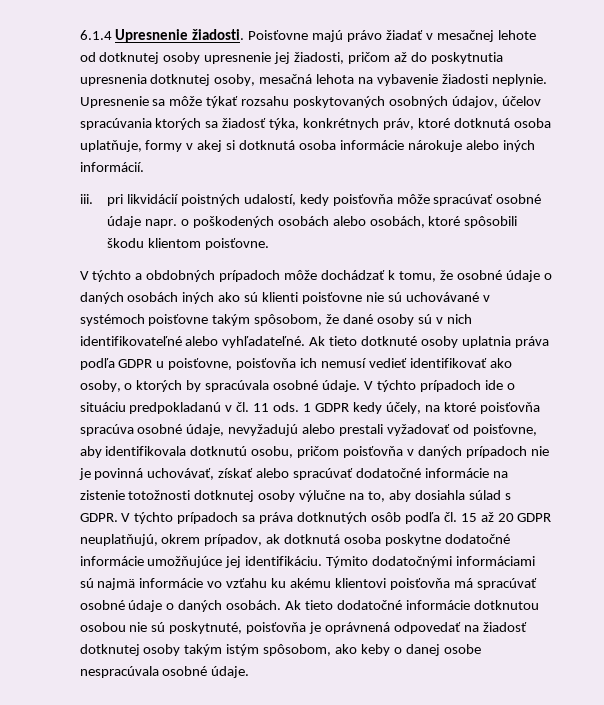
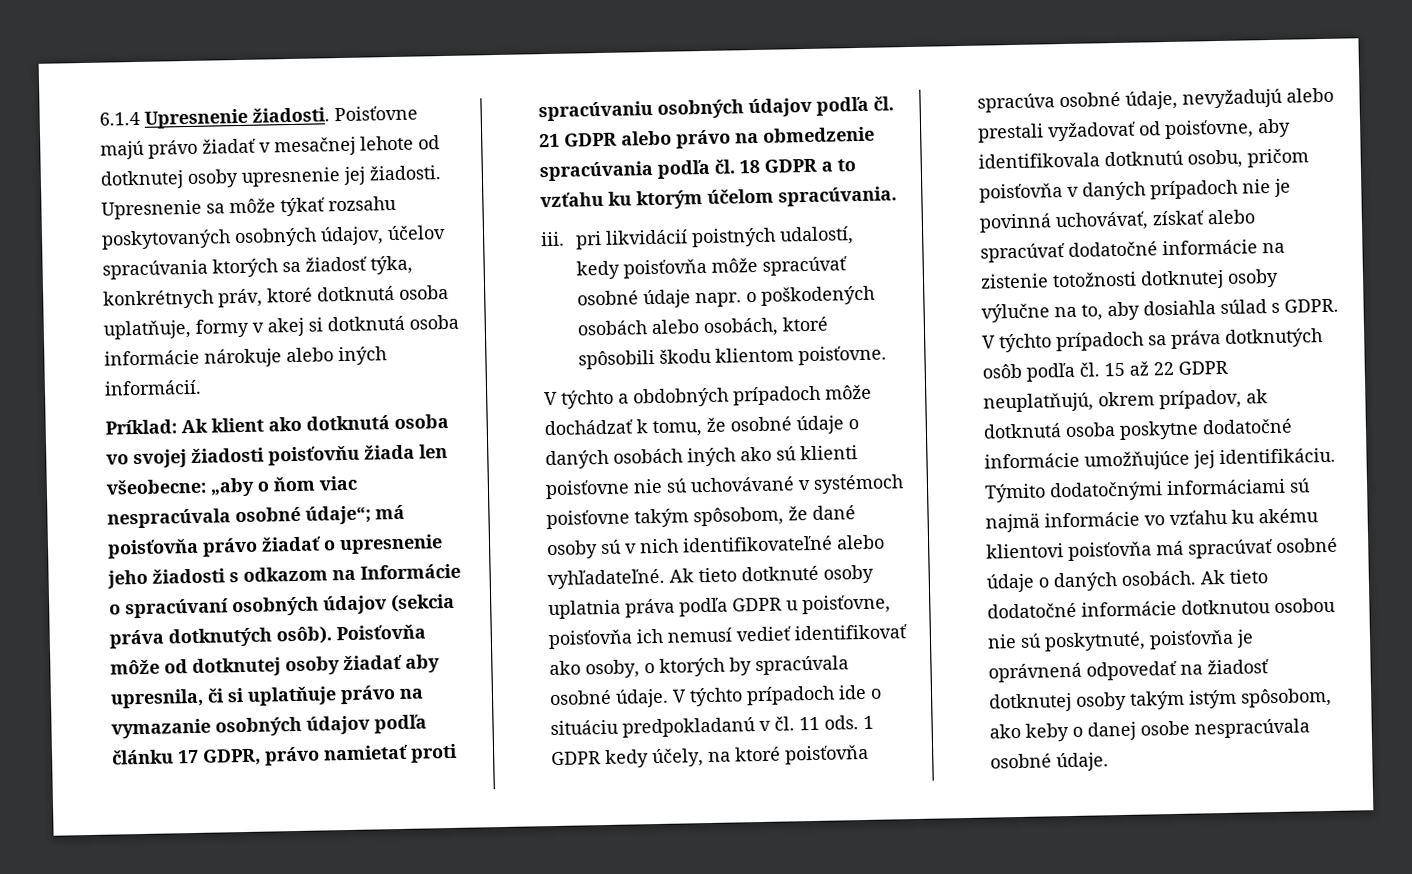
- Poisťovne majú právo žiadať v mesačnej lehote od dotknutej osoby upresnenie jej žiadosti, pričom až do poskytnutia upresnenia dotknutej osoby, mesačná lehota na vybavenie žiadosti neplynie.
+ Poisťovne majú právo žiadať v mesačnej lehote od dotknutej osoby upresnenie jej žiadosti.
+ Príklad: Ak klient ako dotknutá osoba vo svojej žiadosti poisťovňu žiada len všeobecne: „aby o ňom viac nespracúvala osobné údaje“; má poisťovňa právo žiadať o upresnenie jeho žiadosti s odkazom na Informácie o spracúvaní osobných údajov (sekcia práva dotknutých osôb). Poisťovňa môže od dotknutej osoby žiadať aby upresnila, či si uplatňuje právo na vymazanie osobných údajov podľa článku 17 GDPR, právo namietať proti spracúvaniu osobných údajov podľa čl. 21 GDPR alebo právo na obmedzenie spracúvania podľa čl. 18 GDPR a to vzťahu ku ktorým účelom spracúvania.
- V týchto prípadoch sa práva dotknutých osôb podľa čl. 15 až 20 GDPR neuplatňujú, okrem prípadov, ak dotknutá osoba poskytne dodatočné informácie umožňujúce jej identifikáciu.
+ V týchto prípadoch sa práva dotknutých osôb podľa čl. 15 až 22 GDPR neuplatňujú, okrem prípadov, ak dotknutá osoba poskytne dodatočné informácie umožňujúce jej identifikáciu.

